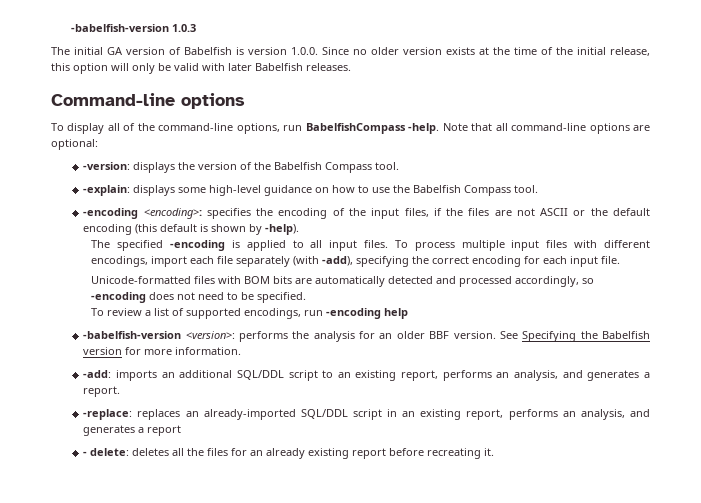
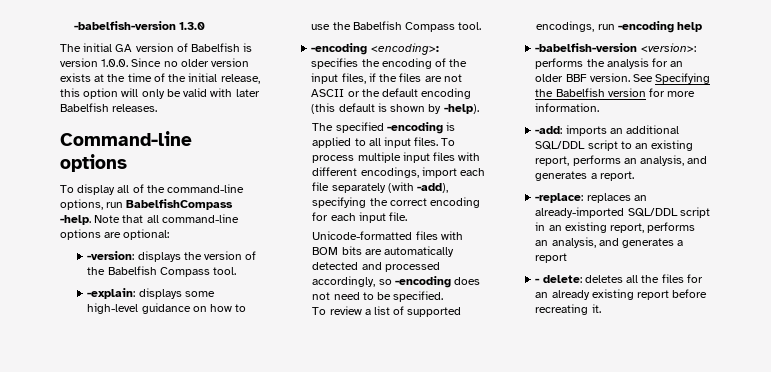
- -babelfish-version 1.0.3
+ -babelfish-version 1.3.0

